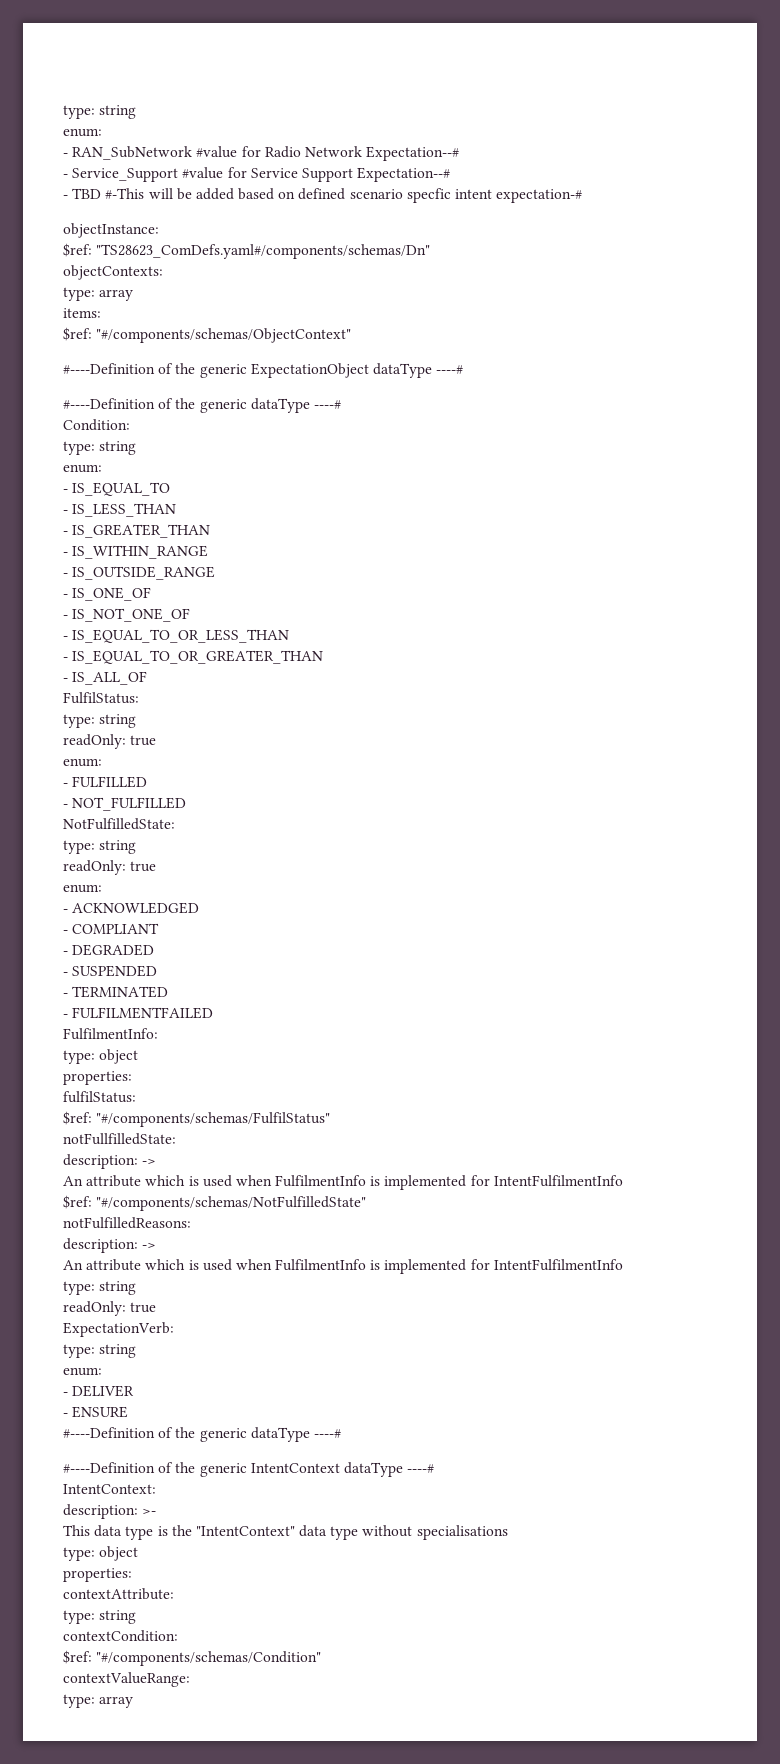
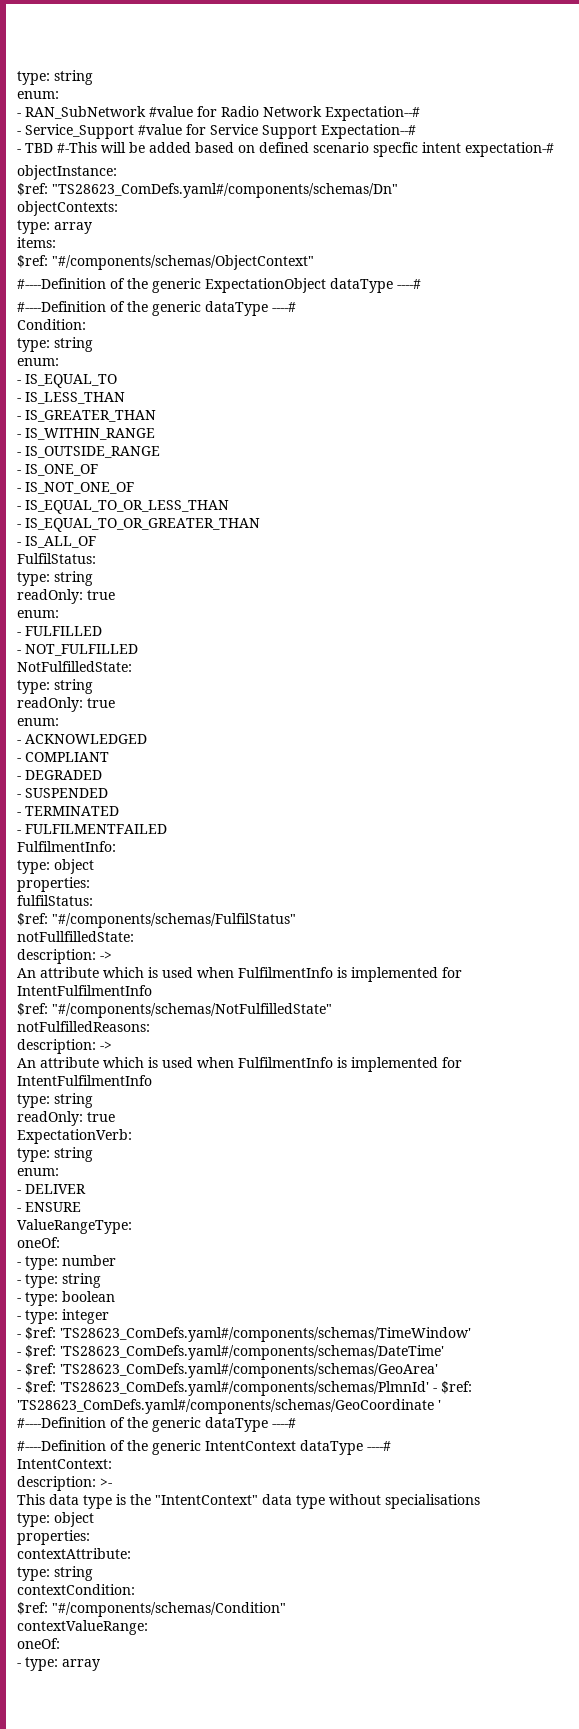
+ ValueRangeType:
+ oneOf:
+ - type: number
+ - type: string
+ - type: boolean
+ - type: integer
+ - $ref: 'TS28623_ComDefs.yaml#/components/schemas/TimeWindow'
+ - $ref: 'TS28623_ComDefs.yaml#/components/schemas/DateTime'
+ - $ref: 'TS28623_ComDefs.yaml#/components/schemas/GeoArea'
+ - $ref: 'TS28623_ComDefs.yaml#/components/schemas/PlmnId' - $ref: 'TS28623_ComDefs.yaml#/components/schemas/GeoCoordinate '
  contextValueRange:
- type: array
+ oneOf:
+ - type: array

